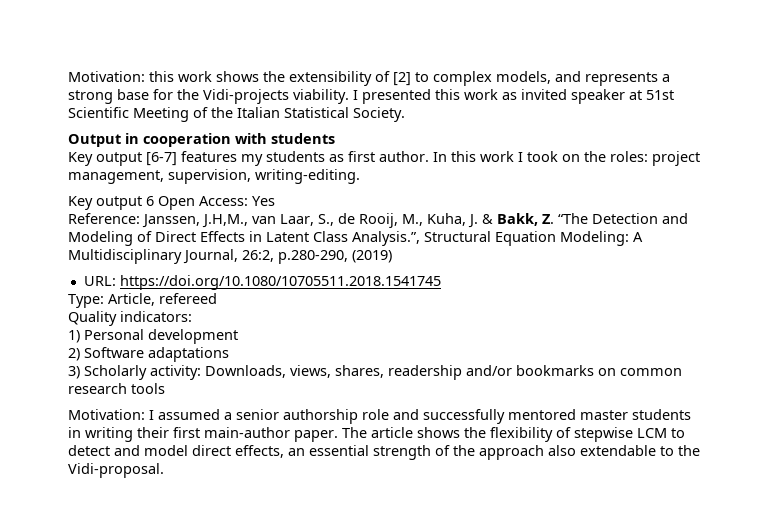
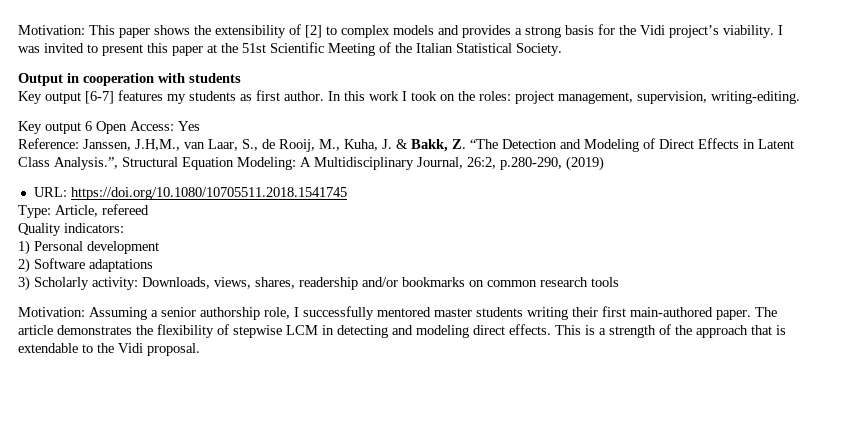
- Motivation: this work shows the extensibility of [2] to complex models, and represents a strong base for the Vidi-projects viability. I presented this work as invited speaker at 51st Scientific Meeting of the Italian Statistical Society.
+ Motivation: This paper shows the extensibility of [2] to complex models and provides a strong basis for the Vidi project’s viability. I was invited to present this paper at the 51st Scientific Meeting of the Italian Statistical Society.
- Motivation: I assumed a senior authorship role and successfully mentored master students in writing their first main-author paper.
+ Motivation: Assuming a senior authorship role, I successfully mentored master students writing their first main-authored paper.
- The article shows the flexibility of stepwise LCM to detect and model direct effects, an essential strength of the approach also extendable to the Vidi-proposal.
+ The article demonstrates the flexibility of stepwise LCM in detecting and modeling direct effects. This is a strength of the approach that is extendable to the Vidi proposal.

